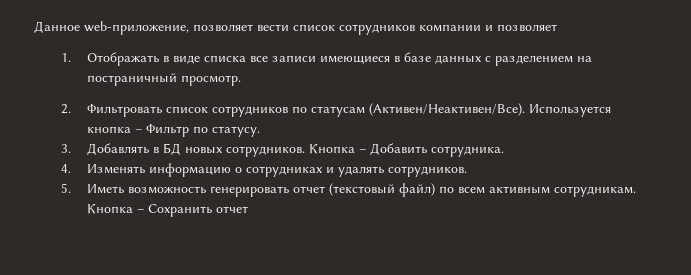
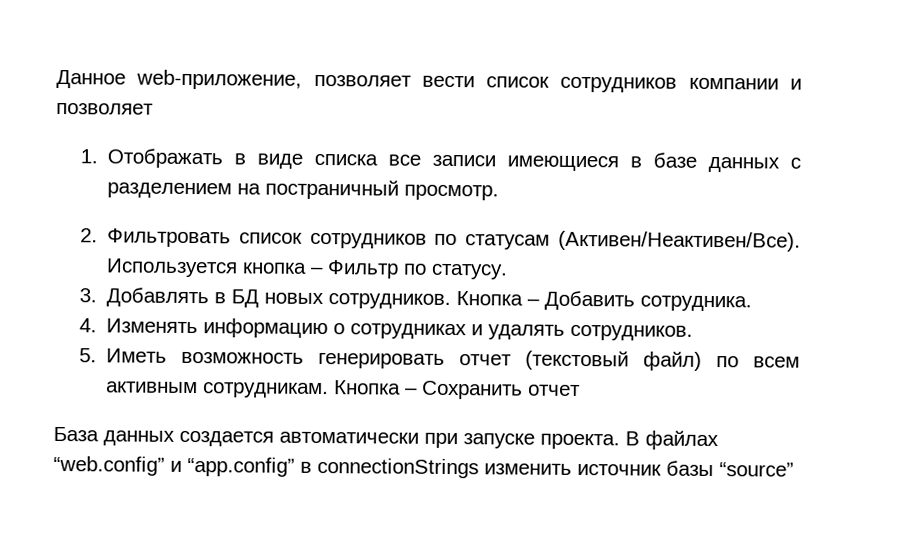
+ База данных создается автоматически при запуске проекта. В файлах “web.config” и “app.config” в connectionStrings изменить источник базы “source”

